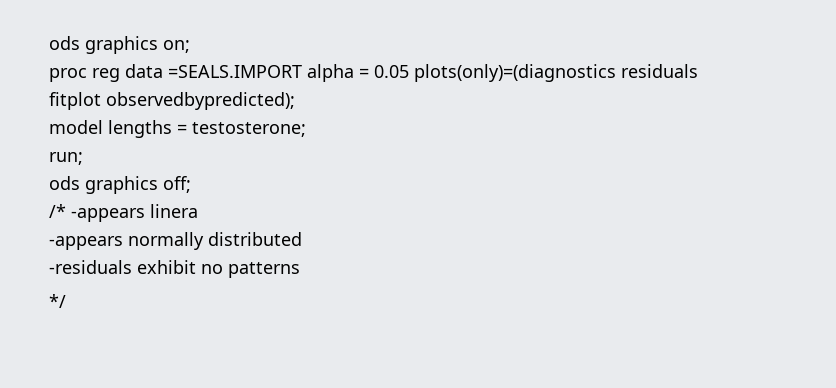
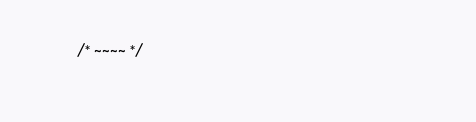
- ods graphics on;
- proc reg data =SEALS.IMPORT alpha = 0.05 plots(only)=(diagnostics residuals fitplot observedbypredicted);
- model lengths = testosterone;
- run;
- ods graphics off;
- /* -appears linera
- -appears normally distributed
- -residuals exhibit no patterns
- */
+ /* ~~~~ */

